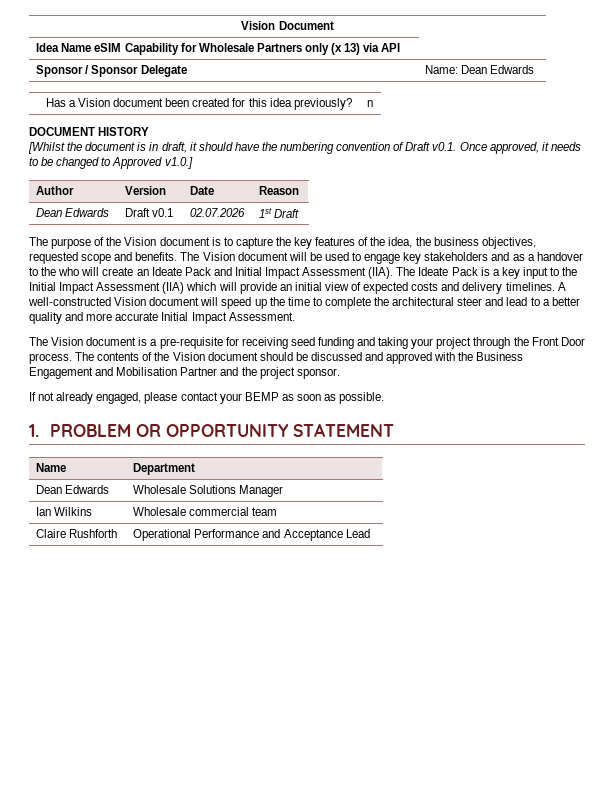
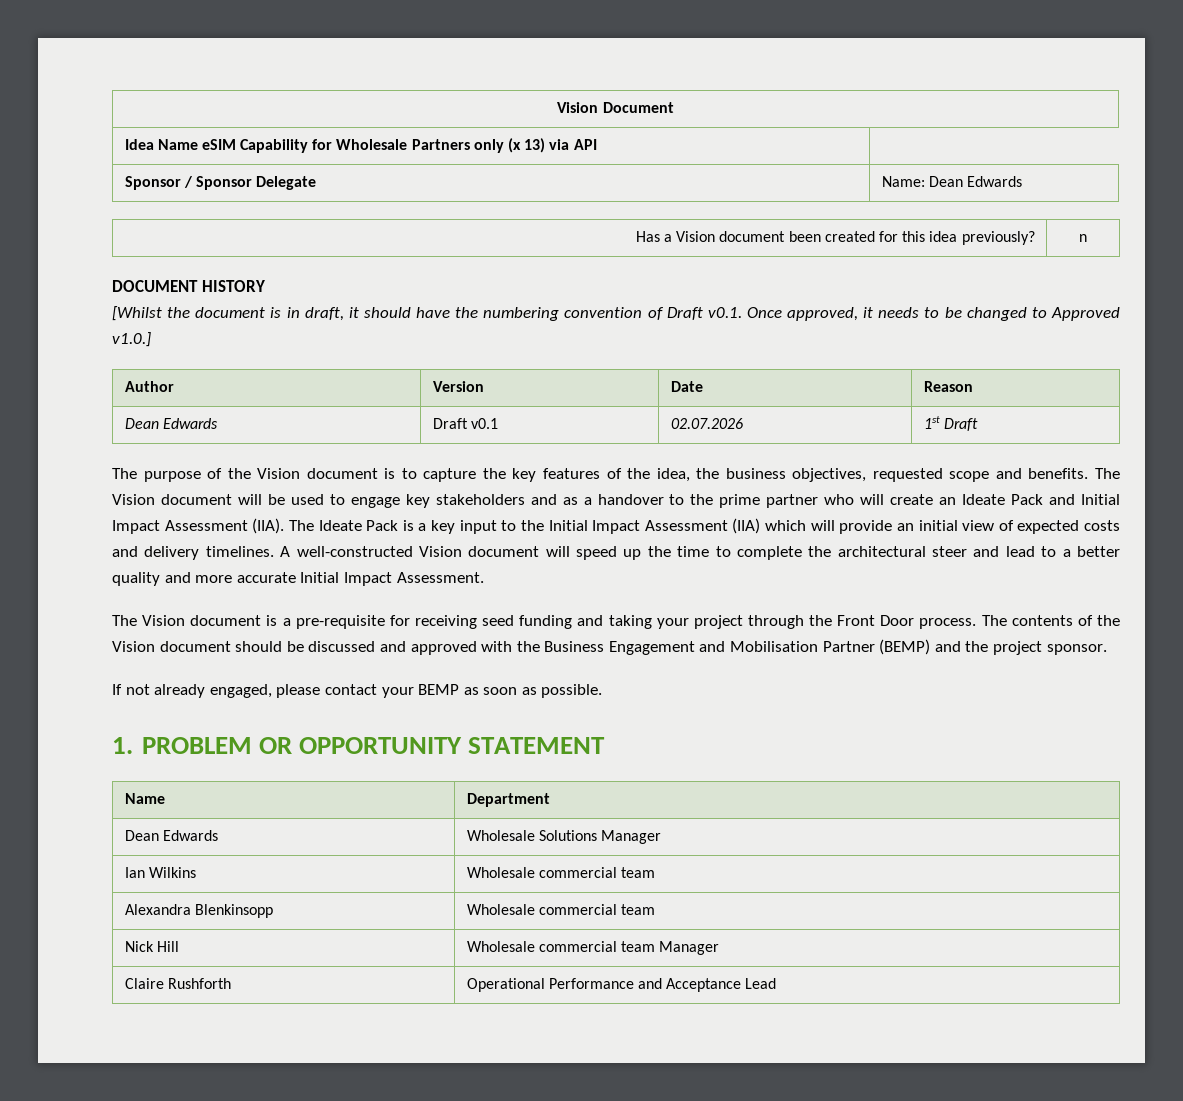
- The Vision document will be used to engage key stakeholders and as a handover to the who will create an Ideate Pack and Initial Impact Assessment (IIA).
+ The Vision document will be used to engage key stakeholders and as a handover to the prime partner who will create an Ideate Pack and Initial Impact Assessment (IIA).
- The contents of the Vision document should be discussed and approved with the Business Engagement and Mobilisation Partner and the project sponsor.
+ The contents of the Vision document should be discussed and approved with the Business Engagement and Mobilisation Partner (BEMP) and the project sponsor.
+ Alexandra Blenkinsopp | Wholesale commercial team
+ Nick Hill | Wholesale commercial team Manager

